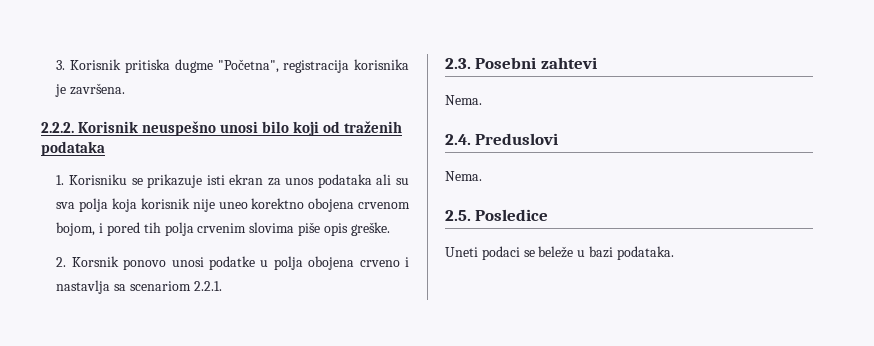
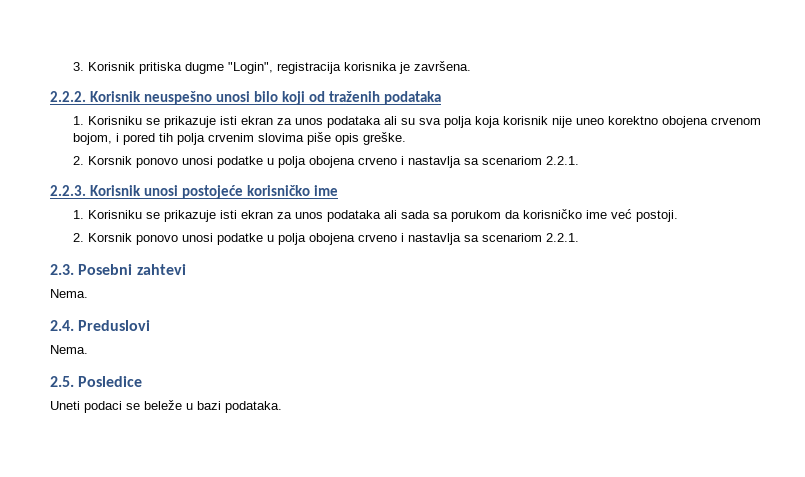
- 3. Korisnik pritiska dugme "Početna", registracija korisnika je završena.
+ 3. Korisnik pritiska dugme "Login", registracija korisnika je završena.
+ 2.2.3. Korisnik unosi postojeće korisničko ime
+ 1. Korisniku se prikazuje isti ekran za unos podataka ali sada sa porukom da korisničko ime već postoji.
+ 2. Korsnik ponovo unosi podatke u polja obojena crveno i nastavlja sa scenariom 2.2.1.

